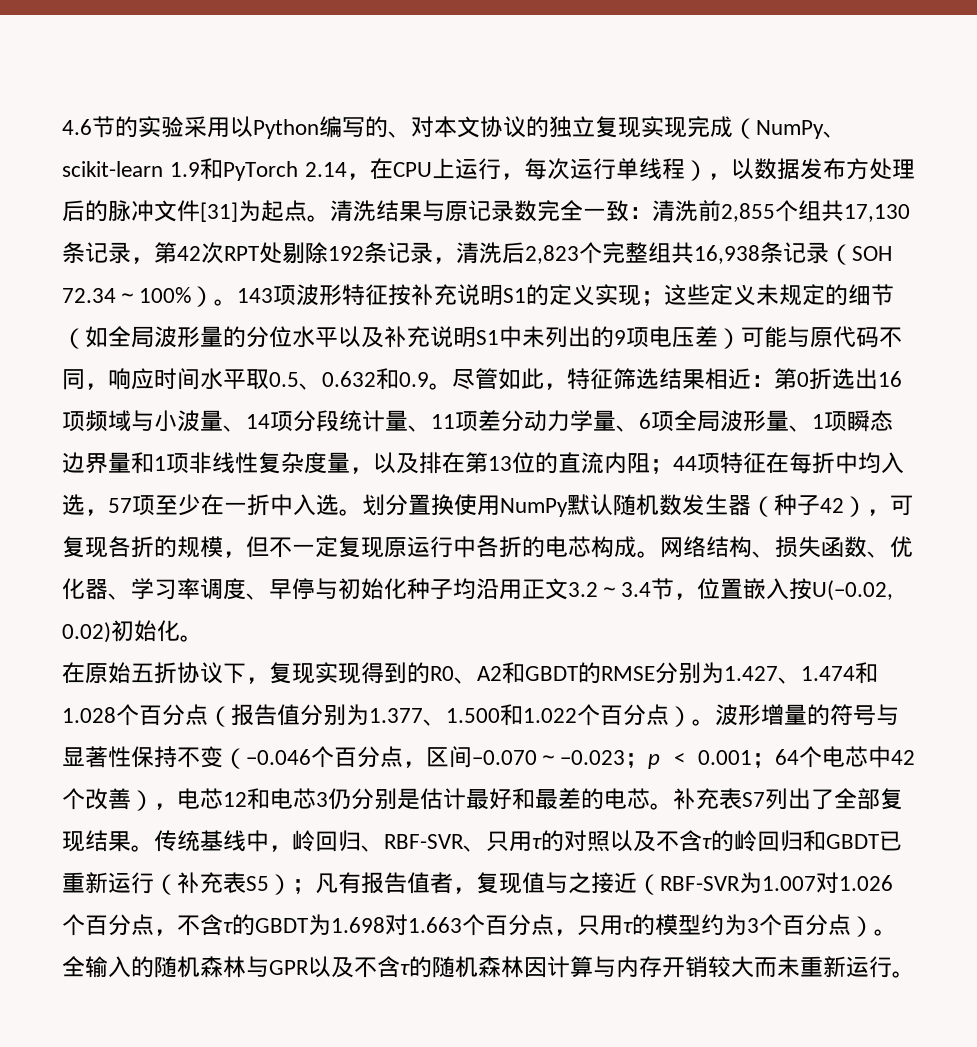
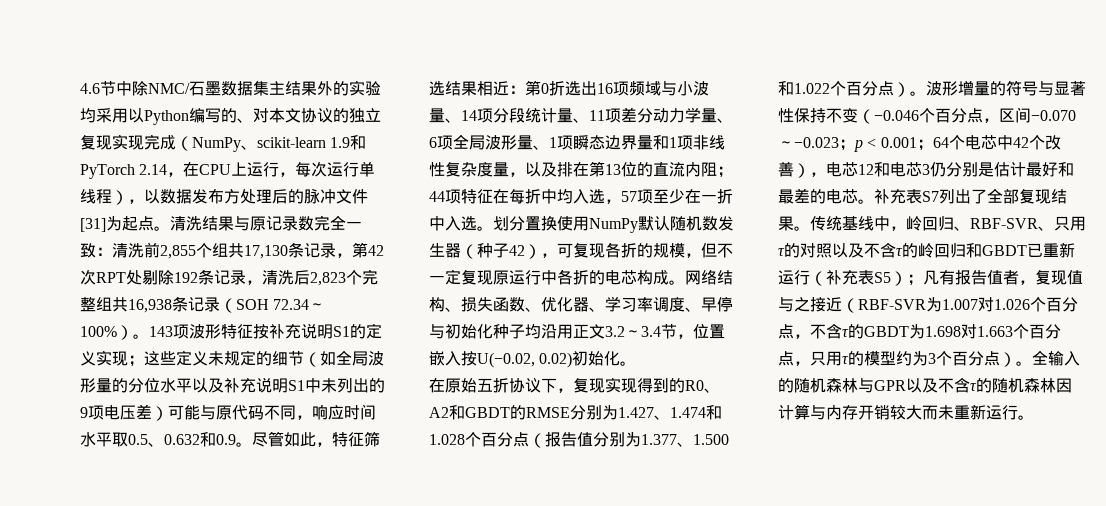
- 4.6节的实验采用以Python编写的、对本文协议的独立复现实现完成（NumPy、scikit-learn 1.9和PyTorch 2.14，在CPU上运行，每次运行单线程），以数据发布方处理后的脉冲文件[31]为起点。
+ 4.6节中除NMC/石墨数据集主结果外的实验均采用以Python编写的、对本文协议的独立复现实现完成（NumPy、scikit-learn 1.9和PyTorch 2.14，在CPU上运行，每次运行单线程），以数据发布方处理后的脉冲文件[31]为起点。

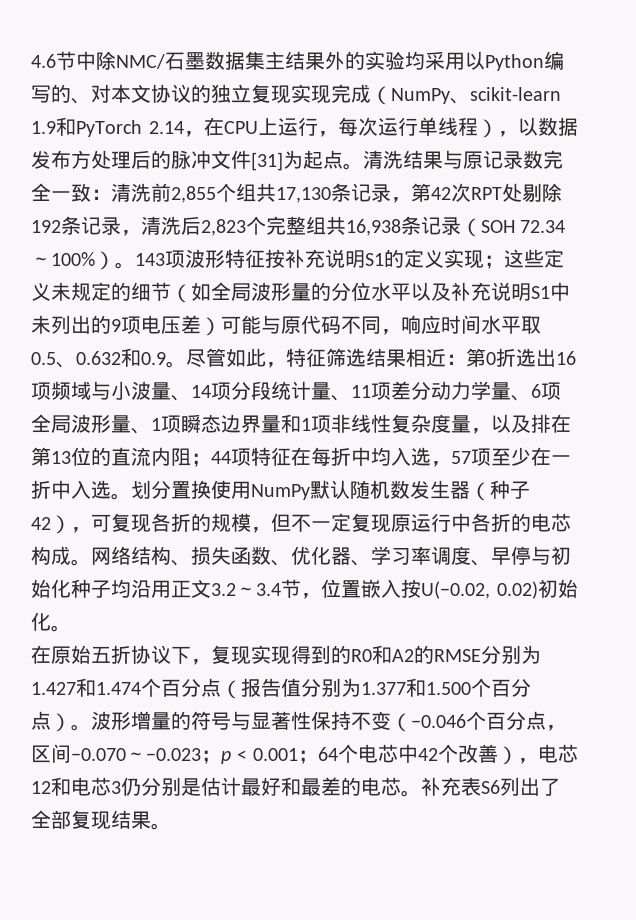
- 在原始五折协议下，复现实现得到的R0、A2和GBDT的RMSE分别为1.427、1.474和1.028个百分点（报告值分别为1.377、1.500和1.022个百分点）。
+ 在原始五折协议下，复现实现得到的R0和A2的RMSE分别为1.427和1.474个百分点（报告值分别为1.377和1.500个百分点）。
- 补充表S7列出了全部复现结果。传统基线中，岭回归、RBF-SVR、只用τ的对照以及不含τ的岭回归和GBDT已重新运行（补充表S5）；凡有报告值者，复现值与之接近（RBF-SVR为1.007对1.026个百分点，不含τ的GBDT为1.698对1.663个百分点，只用τ的模型约为3个百分点）。全输入的随机森林与GPR以及不含τ的随机森林因计算与内存开销较大而未重新运行。
+ 补充表S6列出了全部复现结果。

